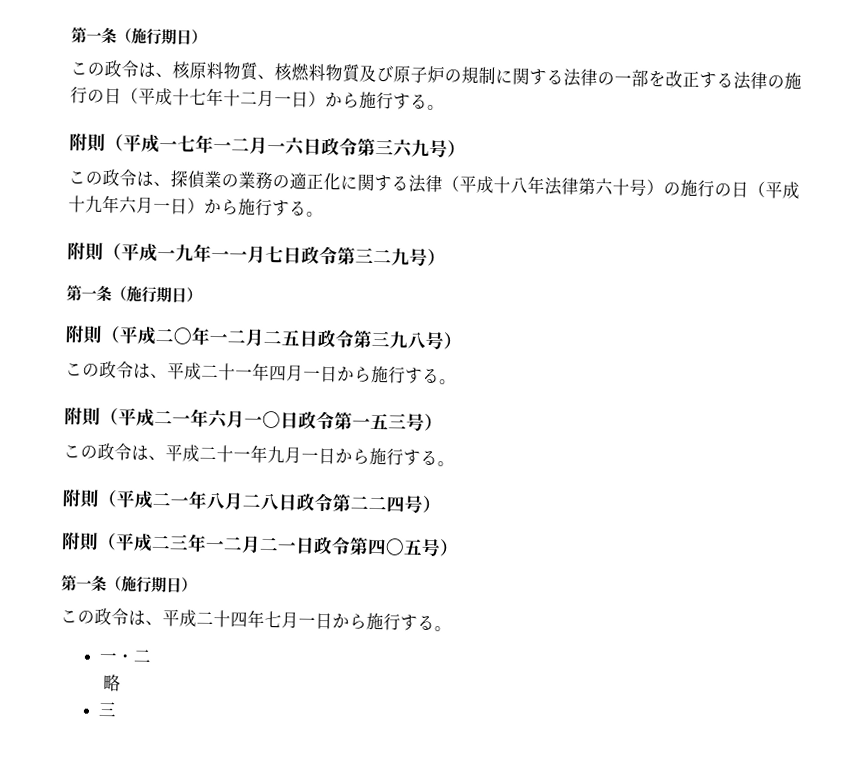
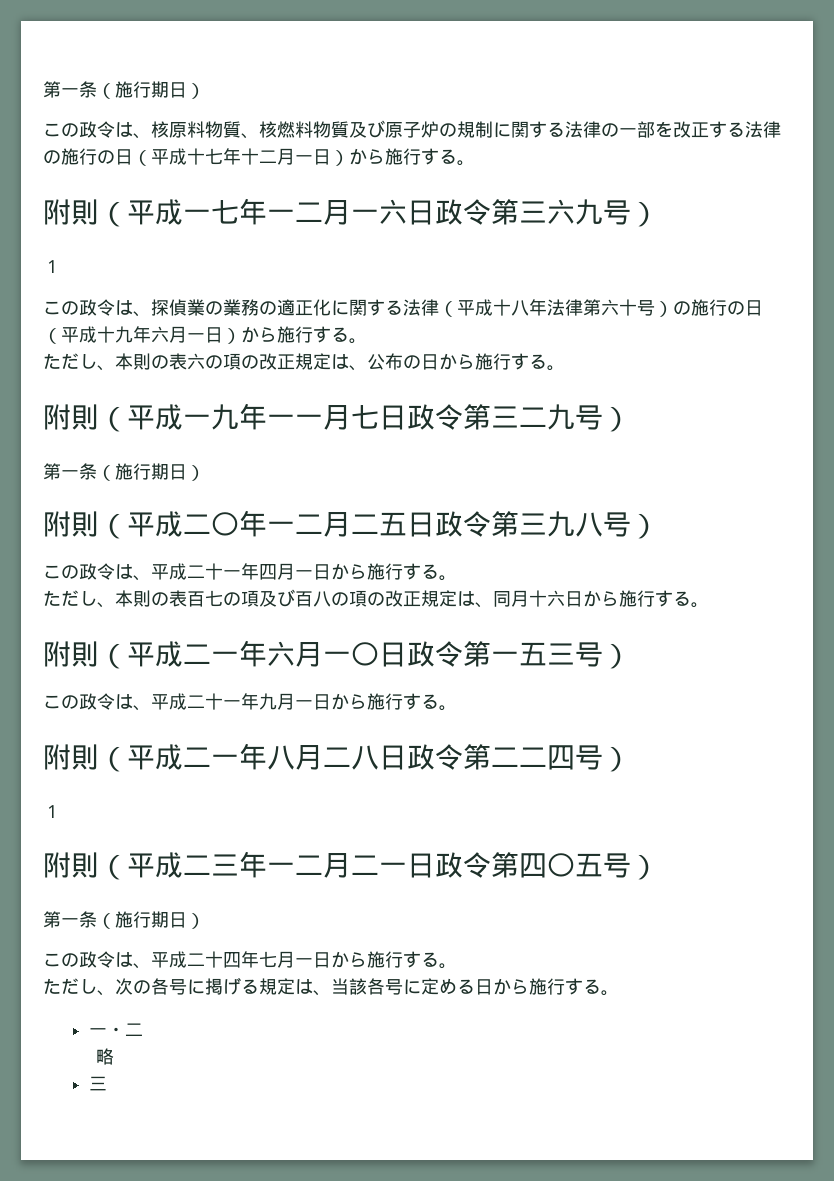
  附則（平成一七年一二月一六日政令第三六九号）
+ １
+ ただし、本則の表六の項の改正規定は、公布の日から施行する。
+ ただし、本則の表百七の項及び百八の項の改正規定は、同月十六日から施行する。
  附則（平成二一年八月二八日政令第二二四号）
+ １
+ ただし、次の各号に掲げる規定は、当該各号に定める日から施行する。

